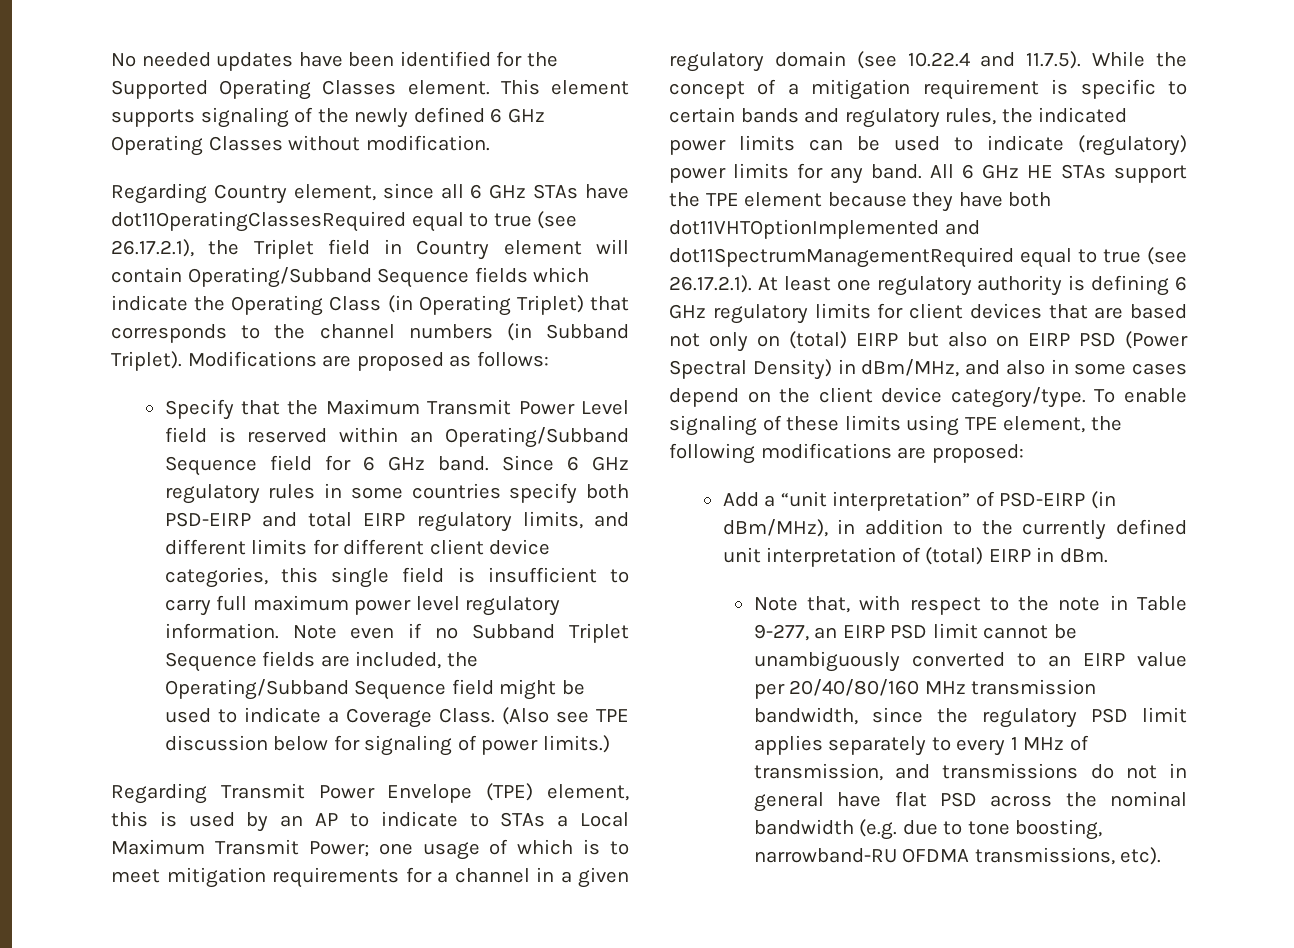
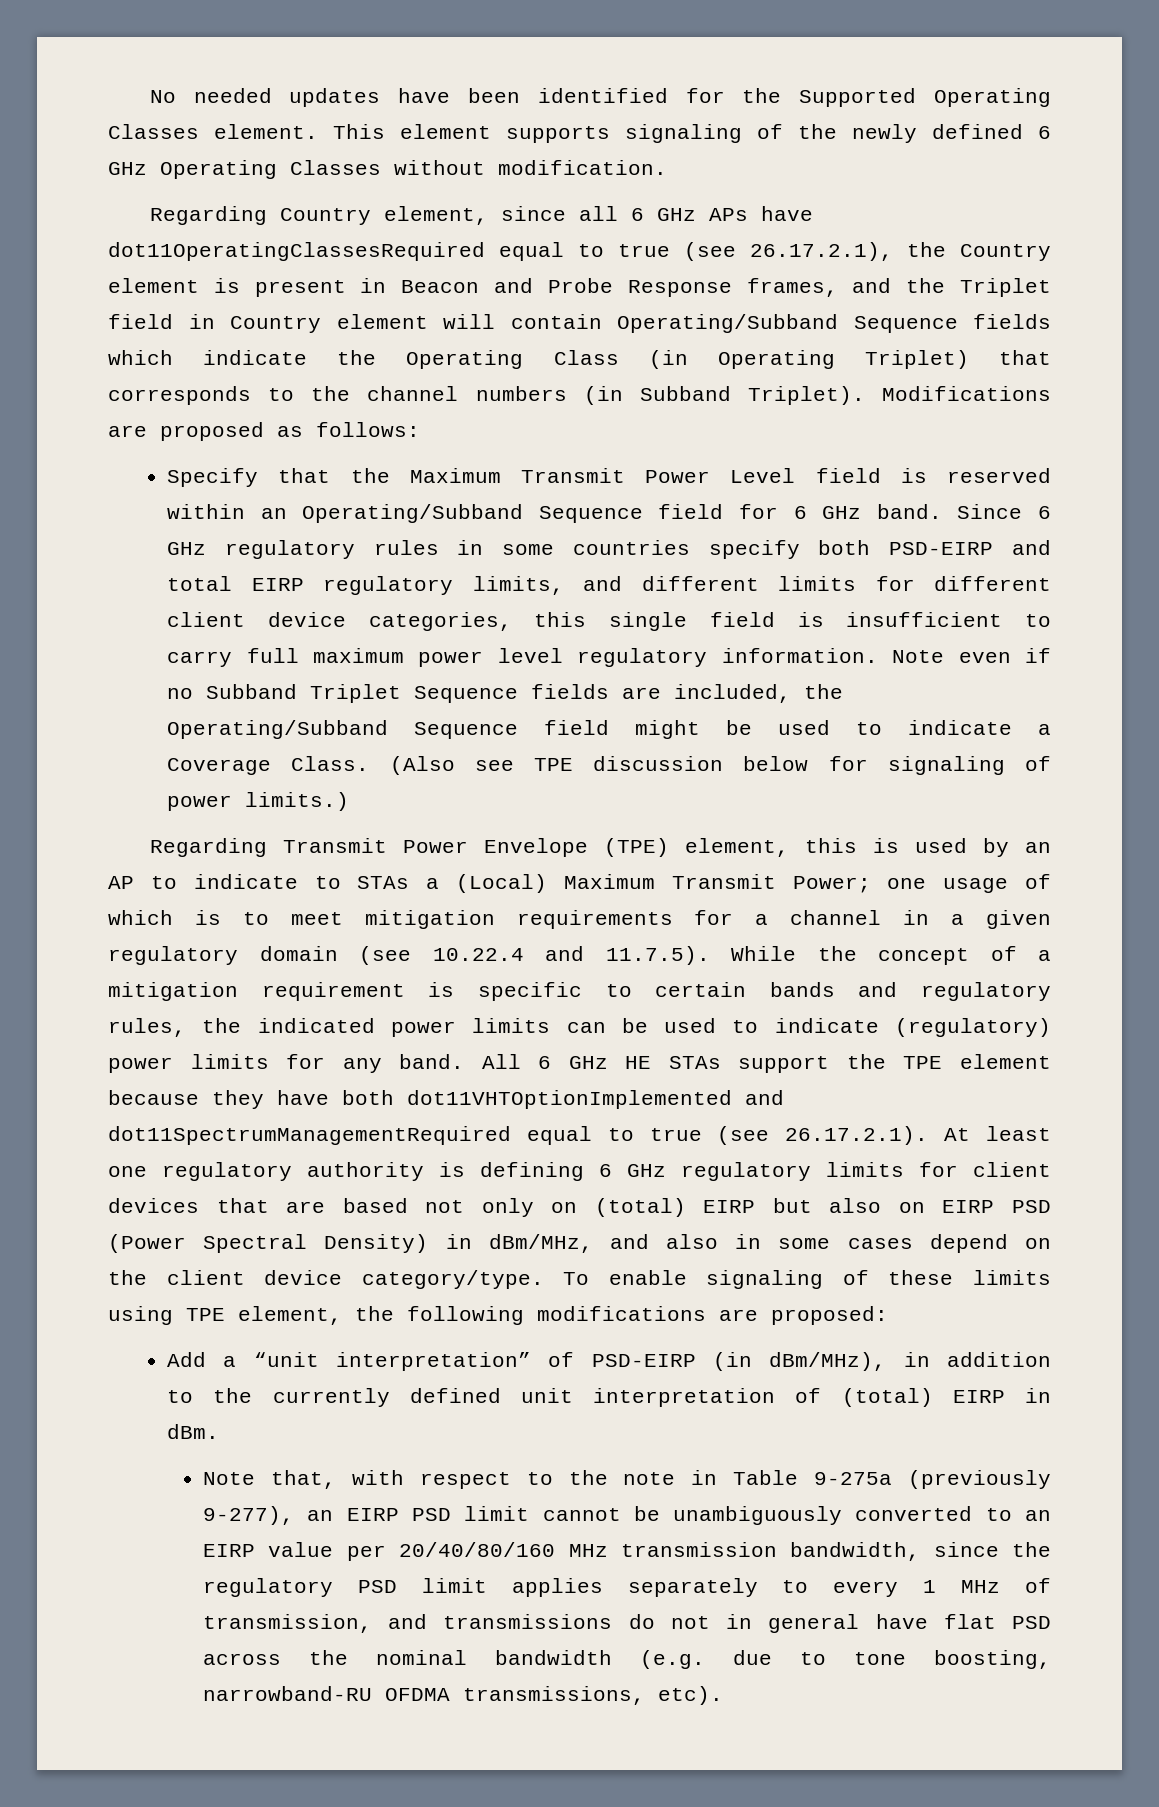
- Regarding Country element, since all 6 GHz STAs have dot11OperatingClassesRequired equal to true (see 26.17.2.1), the Triplet field in Country element will contain Operating/Subband Sequence fields which indicate the Operating Class (in Operating Triplet) that corresponds to the channel numbers (in Subband Triplet).
+ Regarding Country element, since all 6 GHz APs have dot11OperatingClassesRequired equal to true (see 26.17.2.1), the Country element is present in Beacon and Probe Response frames, and the Triplet field in Country element will contain Operating/Subband Sequence fields which indicate the Operating Class (in Operating Triplet) that corresponds to the channel numbers (in Subband Triplet).
- Regarding Transmit Power Envelope (TPE) element, this is used by an AP to indicate to STAs a Local Maximum Transmit Power;
+ Regarding Transmit Power Envelope (TPE) element, this is used by an AP to indicate to STAs a (Local) Maximum Transmit Power;
- Note that, with respect to the note in Table 9-277, an EIRP PSD limit cannot be unambiguously converted to an EIRP value per 20/40/80/160 MHz transmission bandwidth, since the regulatory PSD limit applies separately to every 1 MHz of transmission, and transmissions do not in general have flat PSD across the nominal bandwidth (e.g. due to tone boosting, narrowband-RU OFDMA transmissions, etc).
+ Note that, with respect to the note in Table 9-275a (previously 9-277), an EIRP PSD limit cannot be unambiguously converted to an EIRP value per 20/40/80/160 MHz transmission bandwidth, since the regulatory PSD limit applies separately to every 1 MHz of transmission, and transmissions do not in general have flat PSD across the nominal bandwidth (e.g. due to tone boosting, narrowband-RU OFDMA transmissions, etc).

